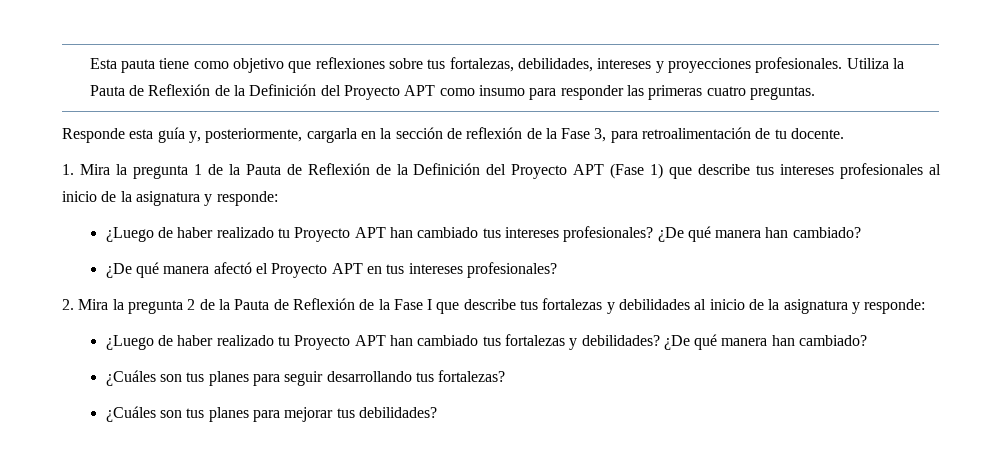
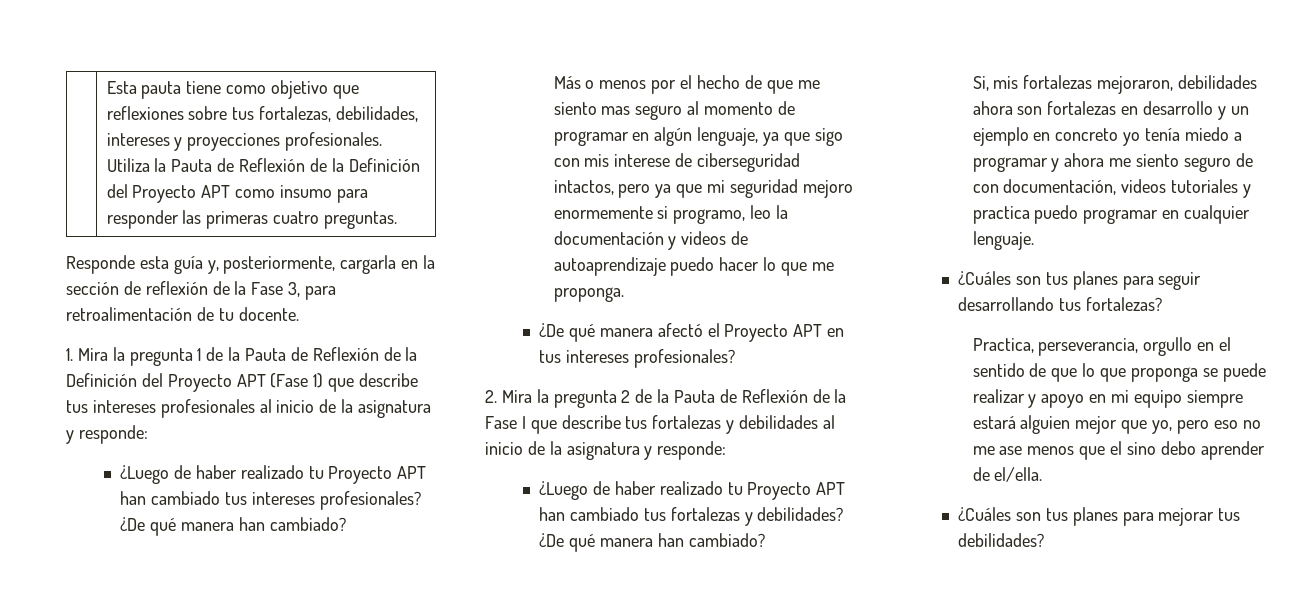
+ Más o menos por el hecho de que me siento mas seguro al momento de programar en algún lenguaje, ya que sigo con mis interese de ciberseguridad intactos, pero ya que mi seguridad mejoro enormemente si programo, leo la documentación y videos de autoaprendizaje puedo hacer lo que me proponga.
+ Si, mis fortalezas mejoraron, debilidades ahora son fortalezas en desarrollo y un ejemplo en concreto yo tenía miedo a programar y ahora me siento seguro de con documentación, videos tutoriales y practica puedo programar en cualquier lenguaje.
+ Practica, perseverancia, orgullo en el sentido de que lo que proponga se puede realizar y apoyo en mi equipo siempre estará alguien mejor que yo, pero eso no me ase menos que el sino debo aprender de el/ella.

